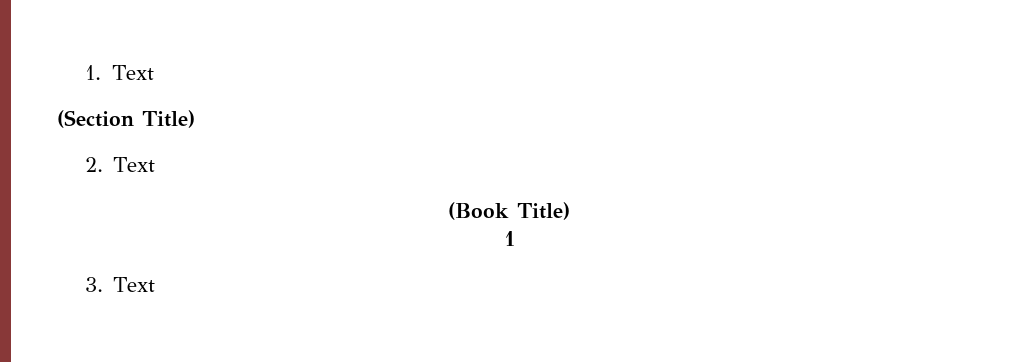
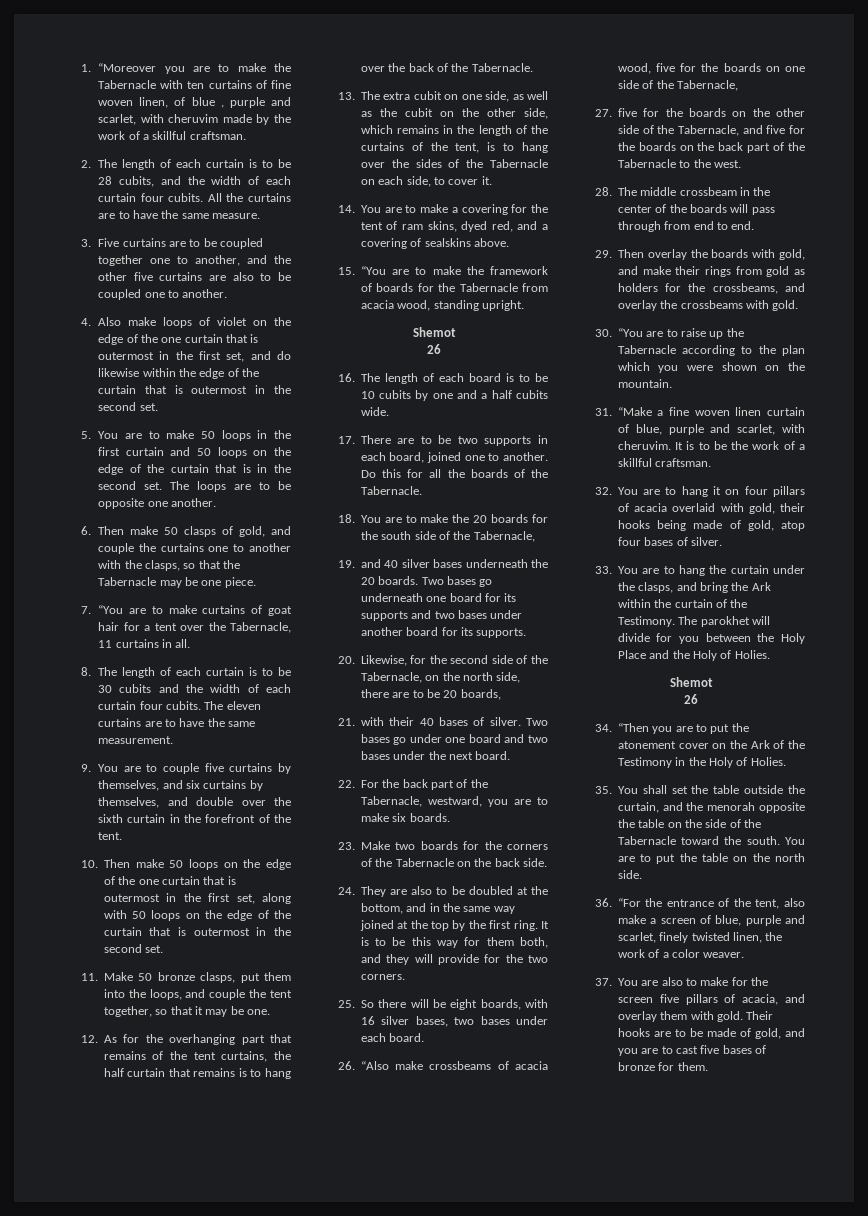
- 1. Text
- (Section Title)
- 2. Text
- (Book Title)
- 1
- 3. Text
+ 1. “Moreover you are to make the Tabernacle with ten curtains of fine woven linen, of blue , purple and scarlet, with cheruvim made by the work of a skillful craftsman.
+ 2. The length of each curtain is to be 28 cubits, and the width of each curtain four cubits. All the curtains are to have the same measure.
+ 3. Five curtains are to be coupled together one to another, and the other five curtains are also to be coupled one to another.
+ 4. Also make loops of violet on the edge of the one curtain that is outermost in the first set, and do likewise within the edge of the curtain that is outermost in the second set.
+ 5. You are to make 50 loops in the first curtain and 50 loops on the edge of the curtain that is in the second set. The loops are to be opposite one another.
+ 6. Then make 50 clasps of gold, and couple the curtains one to another with the clasps, so that the Tabernacle may be one piece.
+ 7. “You are to make curtains of goat hair for a tent over the Tabernacle, 11 curtains in all.
+ 8. The length of each curtain is to be 30 cubits and the width of each curtain four cubits. The eleven curtains are to have the same measurement.
+ 9. You are to couple five curtains by themselves, and six curtains by themselves, and double over the sixth curtain in the forefront of the tent.
+ 10. Then make 50 loops on the edge of the one curtain that is outermost in the first set, along with 50 loops on the edge of the curtain that is outermost in the second set.
+ 11. Make 50 bronze clasps, put them into the loops, and couple the tent together, so that it may be one.
+ 12. As for the overhanging part that remains of the tent curtains, the half curtain that remains is to hang over the back of the Tabernacle.
+ 13. The extra cubit on one side, as well as the cubit on the other side, which remains in the length of the curtains of the tent, is to hang over the sides of the Tabernacle on each side, to cover it.
+ 14. You are to make a covering for the tent of ram skins, dyed red, and a covering of sealskins above.
+ 15. “You are to make the framework of boards for the Tabernacle from acacia wood, standing upright.
+ Shemot
+ 26
+ 16. The length of each board is to be 10 cubits by one and a half cubits wide.
+ 17. There are to be two supports in each board, joined one to another. Do this for all the boards of the Tabernacle.
+ 18. You are to make the 20 boards for the south side of the Tabernacle,
+ 19. and 40 silver bases underneath the 20 boards. Two bases go underneath one board for its supports and two bases under another board for its supports.
+ 20. Likewise, for the second side of the Tabernacle, on the north side, there are to be 20 boards,
+ 21. with their 40 bases of silver. Two bases go under one board and two bases under the next board.
+ 22. For the back part of the Tabernacle, westward, you are to make six boards.
+ 23. Make two boards for the corners of the Tabernacle on the back side.
+ 24. They are also to be doubled at the bottom, and in the same way joined at the top by the first ring. It is to be this way for them both, and they will provide for the two corners.
+ 25. So there will be eight boards, with 16 silver bases, two bases under each board.
+ 26. “Also make crossbeams of acacia wood, five for the boards on one side of the Tabernacle,
+ 27. five for the boards on the other side of the Tabernacle, and five for the boards on the back part of the Tabernacle to the west.
+ 28. The middle crossbeam in the center of the boards will pass through from end to end.
+ 29. Then overlay the boards with gold, and make their rings from gold as holders for the crossbeams, and overlay the crossbeams with gold.
+ 30. “You are to raise up the Tabernacle according to the plan which you were shown on the mountain.
+ 31. “Make a fine woven linen curtain of blue, purple and scarlet, with cheruvim. It is to be the work of a skillful craftsman.
+ 32. You are to hang it on four pillars of acacia overlaid with gold, their hooks being made of gold, atop four bases of silver.
+ 33. You are to hang the curtain under the clasps, and bring the Ark within the curtain of the Testimony. The parokhet will divide for you between the Holy Place and the Holy of Holies.
+ Shemot
+ 26
+ 34. “Then you are to put the atonement cover on the Ark of the Testimony in the Holy of Holies.
+ 35. You shall set the table outside the curtain, and the menorah opposite the table on the side of the Tabernacle toward the south. You are to put the table on the north side.
+ 36. “For the entrance of the tent, also make a screen of blue, purple and scarlet, finely twisted linen, the work of a color weaver.
+ 37. You are also to make for the screen five pillars of acacia, and overlay them with gold. Their hooks are to be made of gold, and you are to cast five bases of bronze for them.

